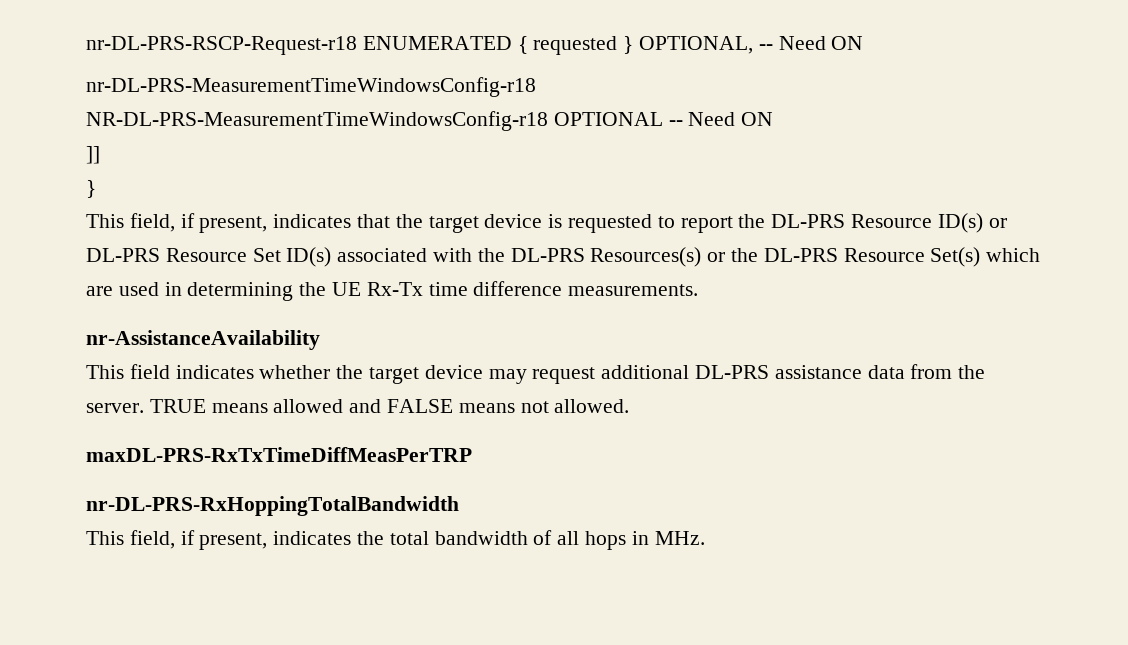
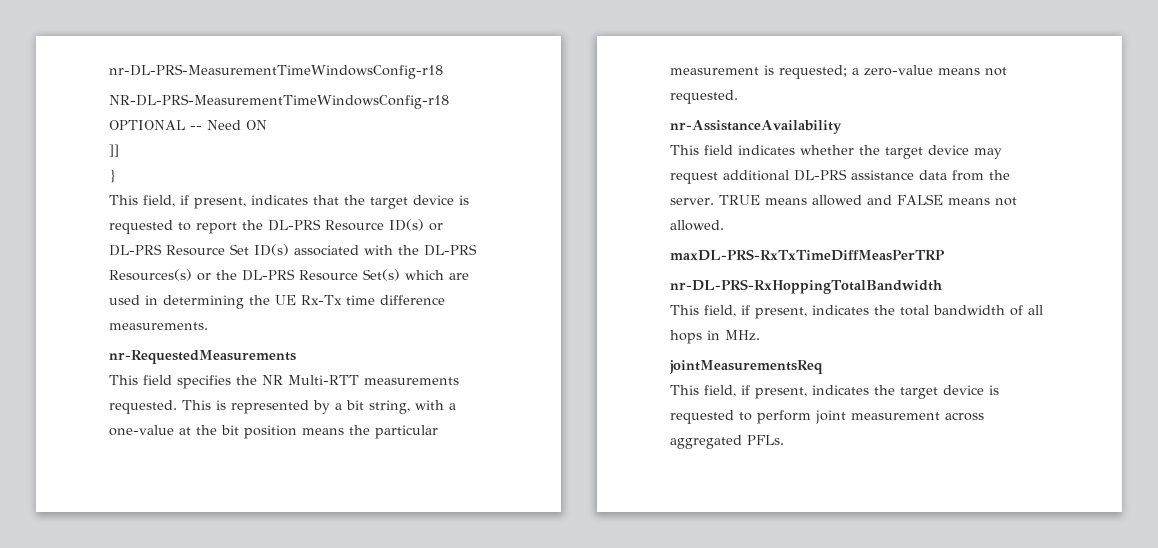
- nr-DL-PRS-RSCP-Request-r18 ENUMERATED { requested } OPTIONAL, -- Need ON
+ nr-RequestedMeasurements
+ This field specifies the NR Multi-RTT measurements requested. This is represented by a bit string, with a one-value at the bit position means the particular measurement is requested; a zero-value means not requested.
+ jointMeasurementsReq
+ This field, if present, indicates the target device is requested to perform joint measurement across aggregated PFLs.

